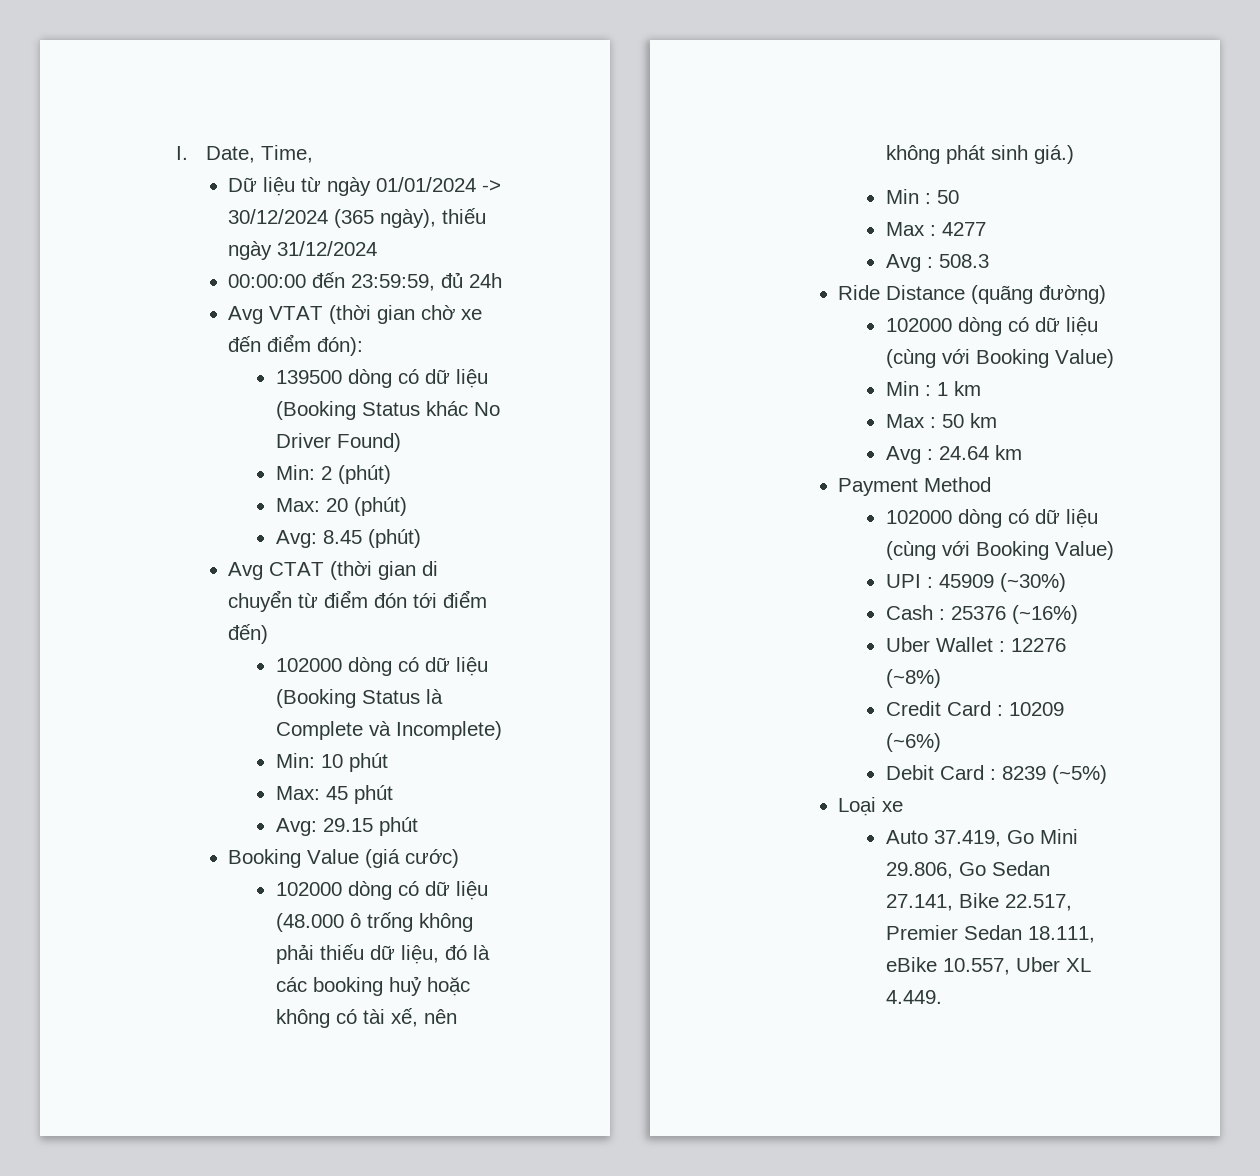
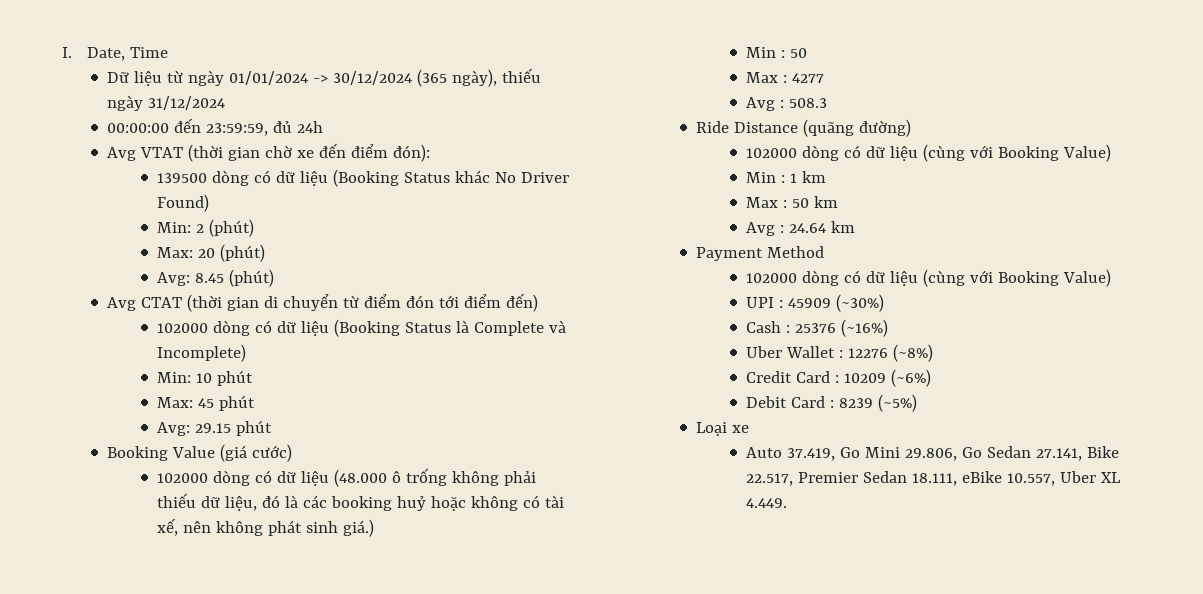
- I. Date, Time,
+ I. Date, Time

